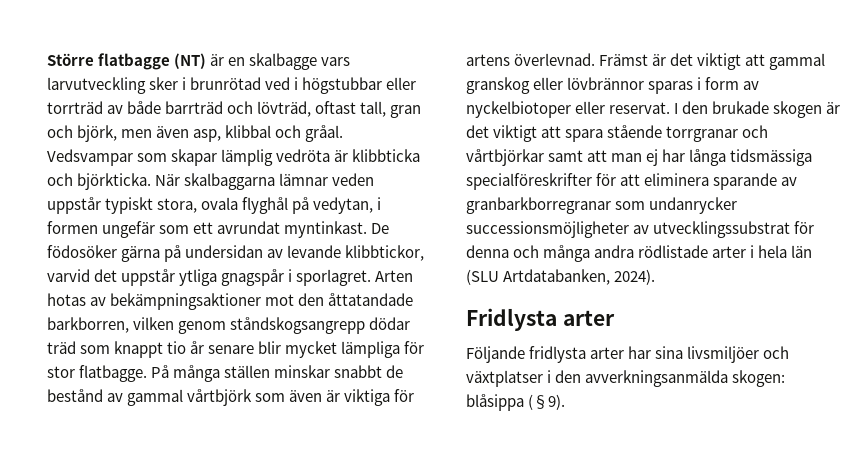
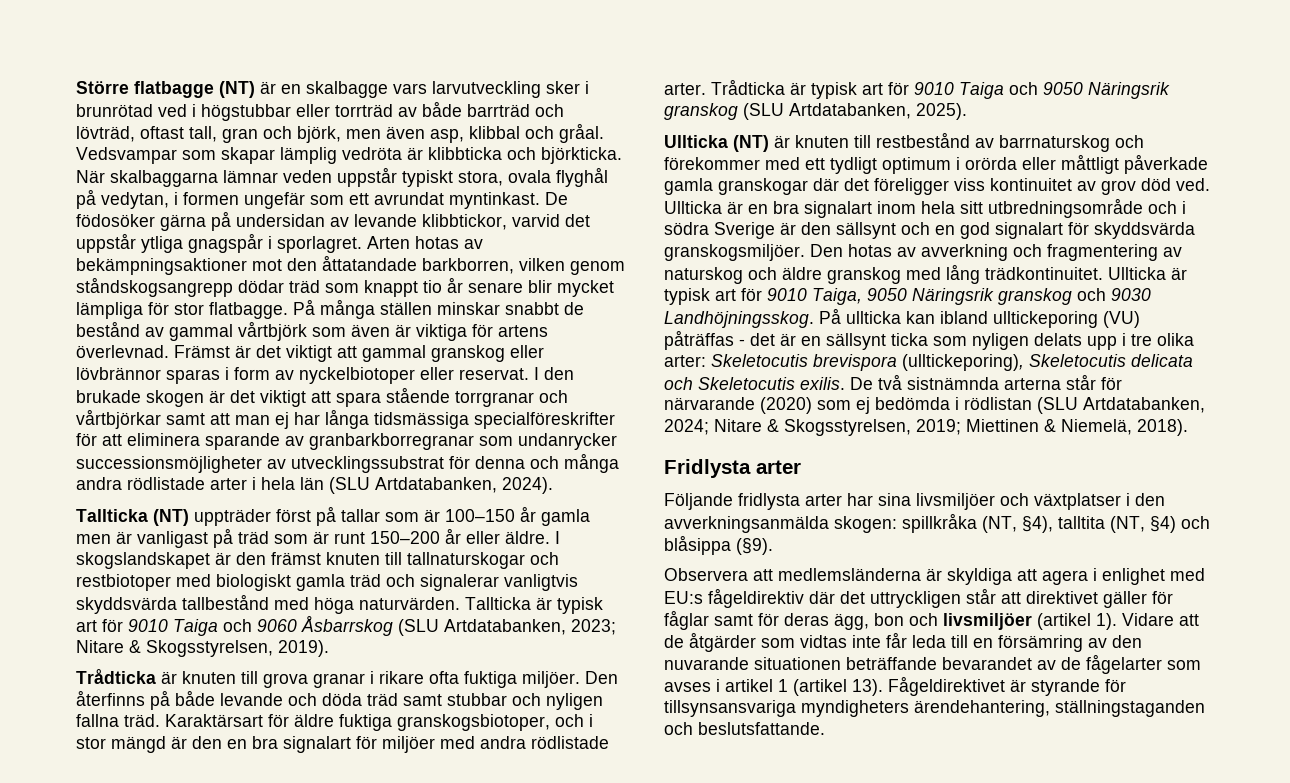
+ Tallticka (NT) uppträder först på tallar som är 100–150 år gamla men är vanligast på träd som är runt 150–200 år eller äldre. I skogslandskapet är den främst knuten till tallnaturskogar och restbiotoper med biologiskt gamla träd och signalerar vanligtvis skyddsvärda tallbestånd med höga naturvärden. Tallticka är typisk art för 9010 Taiga och 9060 Åsbarrskog (SLU Artdatabanken, 2023; Nitare & Skogsstyrelsen, 2019).
+ Trådticka är knuten till grova granar i rikare ofta fuktiga miljöer. Den återfinns på både levande och döda träd samt stubbar och nyligen fallna träd. Karaktärsart för äldre fuktiga granskogsbiotoper, och i stor mängd är den en bra signalart för miljöer med andra rödlistade arter. Trådticka är typisk art för 9010 Taiga och 9050 Näringsrik granskog (SLU Artdatabanken, 2025).
+ Ullticka (NT) är knuten till restbestånd av barrnaturskog och förekommer med ett tydligt optimum i orörda eller måttligt påverkade gamla granskogar där det föreligger viss kontinuitet av grov död ved. Ullticka är en bra signalart inom hela sitt utbredningsområde och i södra Sverige är den sällsynt och en god signalart för skyddsvärda granskogsmiljöer. Den hotas av avverkning och fragmentering av naturskog och äldre granskog med lång trädkontinuitet. Ullticka är typisk art för 9010 Taiga, 9050 Näringsrik granskog och 9030 Landhöjningsskog. På ullticka kan ibland ulltickeporing (VU) påträffas - det är en sällsynt ticka som nyligen delats upp i tre olika arter: Skeletocutis brevispora (ulltickeporing), Skeletocutis delicata och Skeletocutis exilis. De två sistnämnda arterna står för närvarande (2020) som ej bedömda i rödlistan (SLU Artdatabanken, 2024; Nitare & Skogsstyrelsen, 2019; Miettinen & Niemelä, 2018).
- Följande fridlysta arter har sina livsmiljöer och växtplatser i den avverkningsanmälda skogen: blåsippa (§9).
+ Följande fridlysta arter har sina livsmiljöer och växtplatser i den avverkningsanmälda skogen: spillkråka (NT, §4), talltita (NT, §4) och blåsippa (§9).
+ Observera att medlemsländerna är skyldiga att agera i enlighet med EU:s fågeldirektiv där det uttryckligen står att direktivet gäller för fåglar samt för deras ägg, bon och livsmiljöer (artikel 1). Vidare att de åtgärder som vidtas inte får leda till en försämring av den nuvarande situationen beträffande bevarandet av de fågelarter som avses i artikel 1 (artikel 13). Fågeldirektivet är styrande för tillsynsansvariga myndigheters ärendehantering, ställningstaganden och beslutsfattande.

